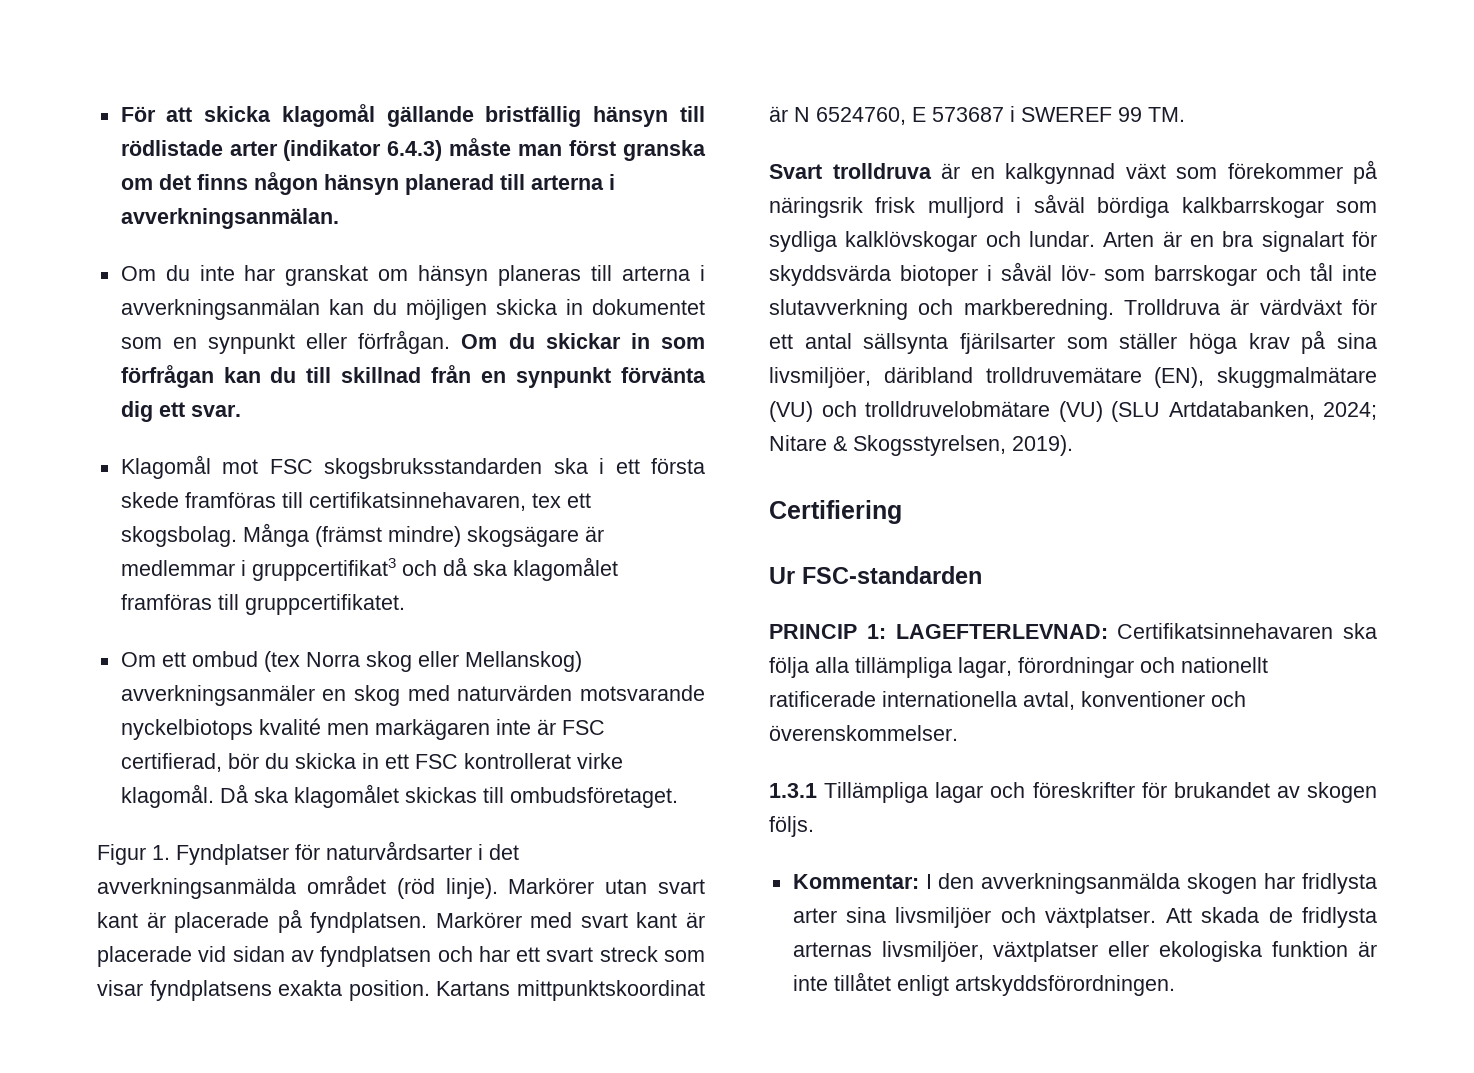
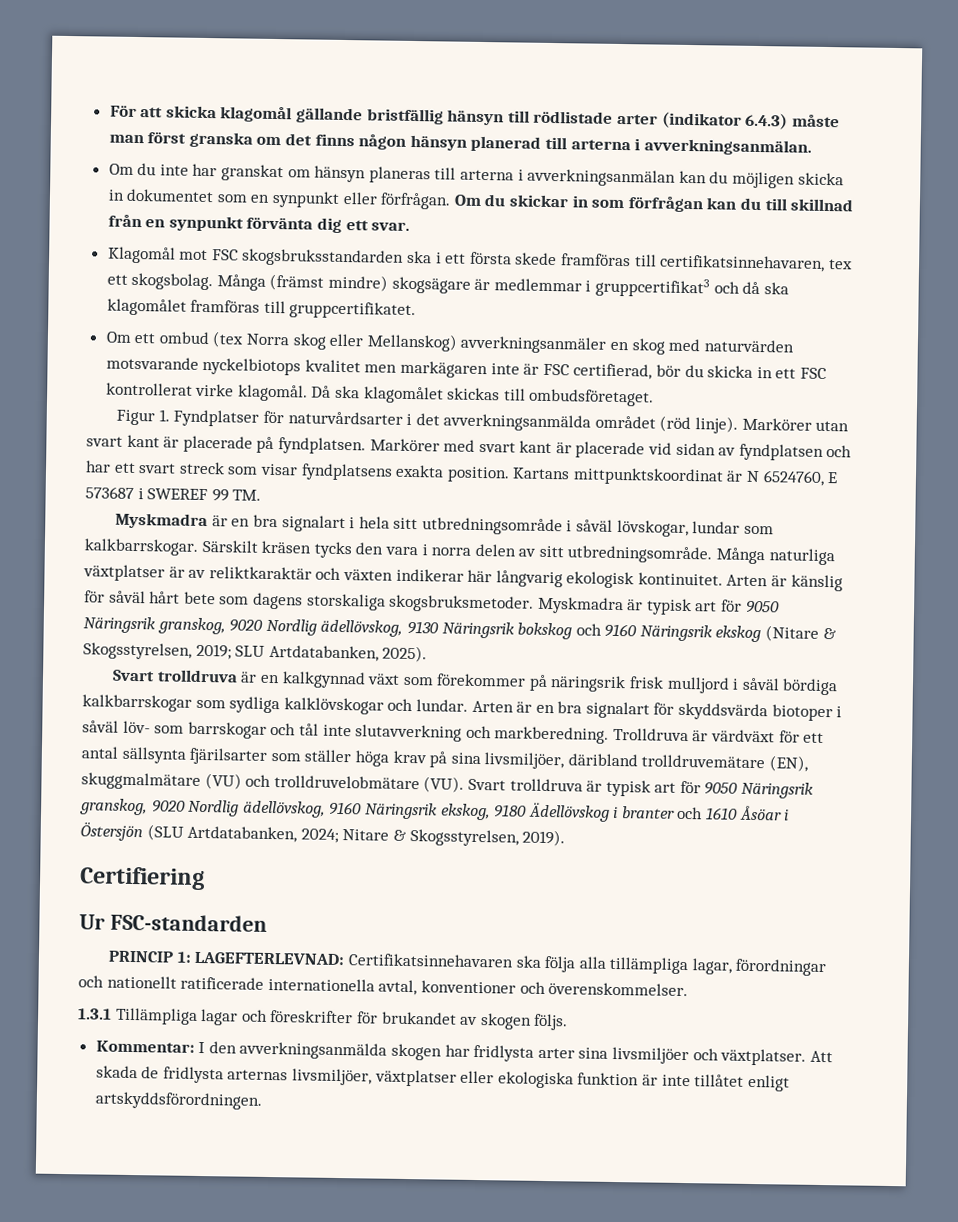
- Om ett ombud (tex Norra skog eller Mellanskog) avverkningsanmäler en skog med naturvärden motsvarande nyckelbiotops kvalité men markägaren inte är FSC certifierad, bör du skicka in ett FSC kontrollerat virke klagomål.
+ Om ett ombud (tex Norra skog eller Mellanskog) avverkningsanmäler en skog med naturvärden motsvarande nyckelbiotops kvalitet men markägaren inte är FSC certifierad, bör du skicka in ett FSC kontrollerat virke klagomål.
+ Myskmadra är en bra signalart i hela sitt utbredningsområde i såväl lövskogar, lundar som kalkbarrskogar. Särskilt kräsen tycks den vara i norra delen av sitt utbredningsområde. Många naturliga växtplatser är av reliktkaraktär och växten indikerar här långvarig ekologisk kontinuitet. Arten är känslig för såväl hårt bete som dagens storskaliga skogsbruksmetoder. Myskmadra är typisk art för 9050 Näringsrik granskog, 9020 Nordlig ädellövskog, 9130 Näringsrik bokskog och 9160 Näringsrik ekskog (Nitare & Skogsstyrelsen, 2019; SLU Artdatabanken, 2025).
- Trolldruva är värdväxt för ett antal sällsynta fjärilsarter som ställer höga krav på sina livsmiljöer, däribland trolldruvemätare (EN), skuggmalmätare (VU) och trolldruvelobmätare (VU) (SLU Artdatabanken, 2024; Nitare & Skogsstyrelsen, 2019).
+ Trolldruva är värdväxt för ett antal sällsynta fjärilsarter som ställer höga krav på sina livsmiljöer, däribland trolldruvemätare (EN), skuggmalmätare (VU) och trolldruvelobmätare (VU). Svart trolldruva är typisk art för 9050 Näringsrik granskog, 9020 Nordlig ädellövskog, 9160 Näringsrik ekskog, 9180 Ädellövskog i branter och 1610 Åsöar i Östersjön (SLU Artdatabanken, 2024; Nitare & Skogsstyrelsen, 2019).

